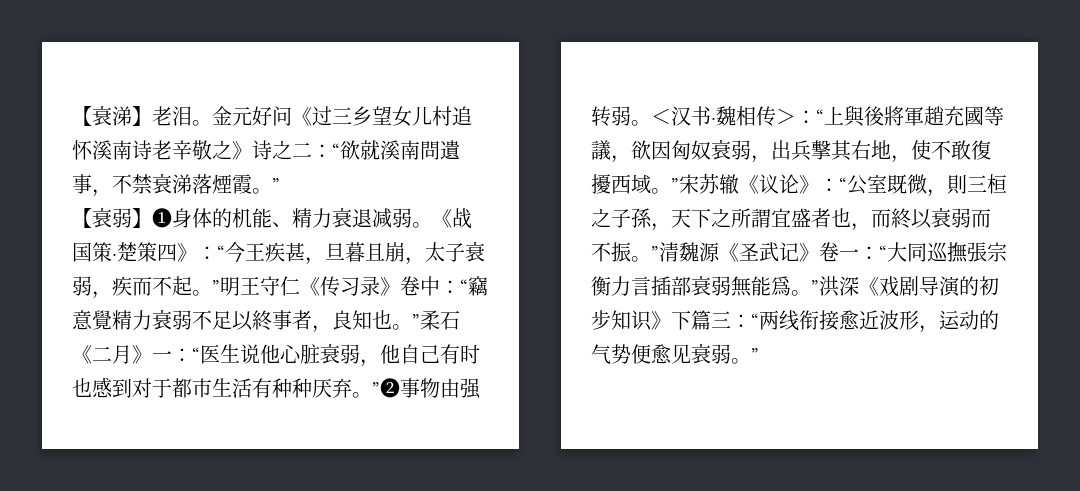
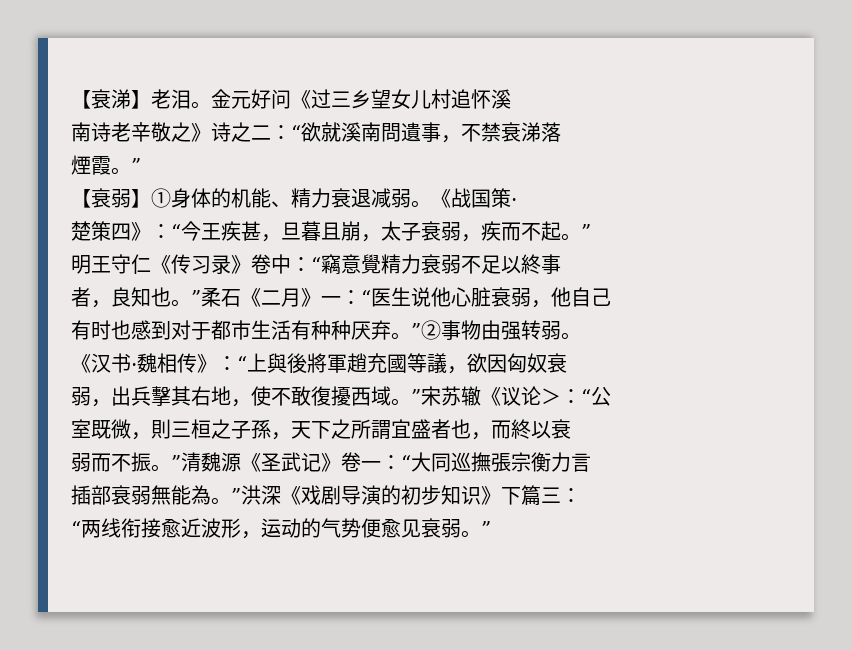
- 金元好问《过三乡望女儿村追怀溪南诗老辛敬之》诗之二：“欲就溪南問遺事，不禁衰涕落煙霞。”
+ 金元好问《过三乡望女儿村追怀溪
+ 南诗老辛敬之》诗之二：“欲就溪南問遺事，不禁衰涕落
+ 煙霞。”
- 【衰弱】❶身体的机能、精力衰退减弱。
+ 【衰弱】①身体的机能、精力衰退减弱。
- 《战国策·楚策四》：
+ 《战国策·
+ 楚策四》：
- “今王疾甚，旦暮且崩，太子衰弱，疾而不起。”明王守仁《传习录》卷中：
+ “今王疾甚，旦暮且崩，太子衰弱，疾而不起。”
+ 明王守仁《传习录》卷中：
- “竊意覺精力衰弱不足以終事者，良知也。”柔石《二月》一：
+ “竊意覺精力衰弱不足以終事
+ 者，良知也。”柔石《二月》一：
- “医生说他心脏衰弱，他自己有时也感到对于都市生活有种种厌弃。”❷事物由强转弱。＜汉书·魏相传＞：
+ “医生说他心脏衰弱，他自己
+ 有时也感到对于都市生活有种种厌弃。”②事物由强转弱。
+ 《汉书·魏相传》：
- “上與後將軍趙充國等議，欲因匈奴衰弱，出兵撃其右地，使不敢復擾西域。”宋苏辙《议论》：
+ “上與後將軍趙充國等議，欲因匈奴衰
+ 弱，出兵擊其右地，使不敢復擾西域。”宋苏辙《议论＞：
- “公室既微，則三桓之子孫，天下之所謂宜盛者也，而終以衰弱而不振。”清魏源《圣武记》卷一：
+ “公
+ 室既微，則三桓之子孫，天下之所謂宜盛者也，而終以衰
+ 弱而不振。”清魏源《圣武记》卷一：
- “大同巡撫張宗衡力言插部衰弱無能爲。”洪深《戏剧导演的初步知识》下篇三：“两线衔接愈近波形，运动的气势便愈见衰弱。”
+ “大同巡撫張宗衡力言
+ 插部衰弱無能為。”洪深《戏剧导演的初步知识》下篇三：
+ “两线衔接愈近波形，运动的气势便愈见衰弱。”

